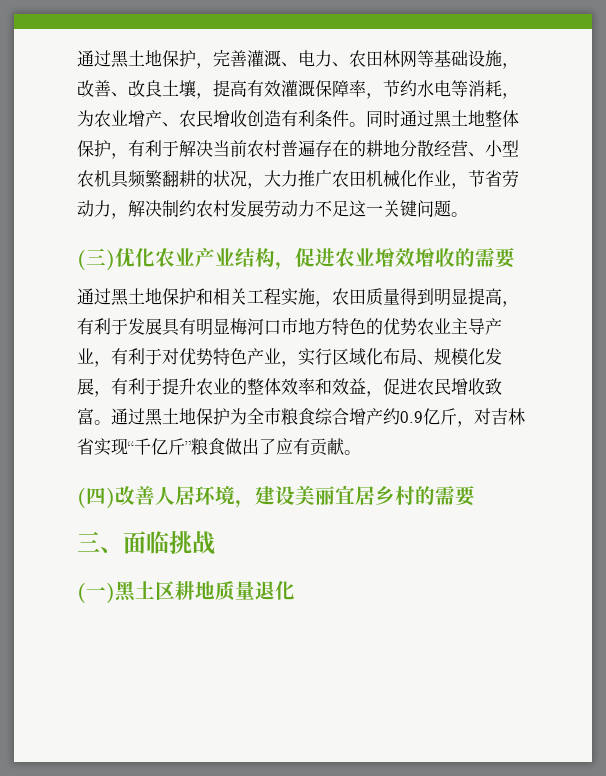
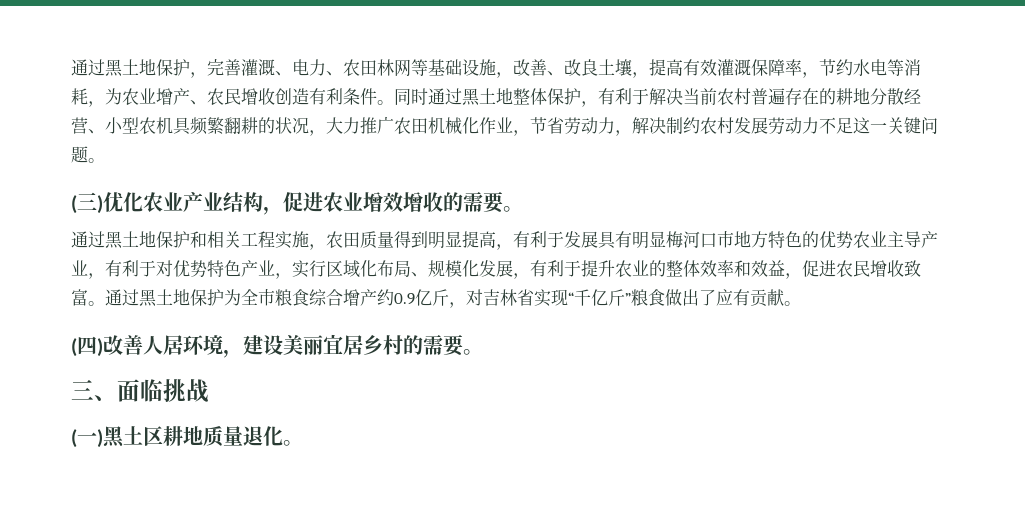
- (三)优化农业产业结构，促进农业增效增收的需要
+ (三)优化农业产业结构，促进农业增效增收的需要。
- (四)改善人居环境，建设美丽宜居乡村的需要
+ (四)改善人居环境，建设美丽宜居乡村的需要。
- (一)黑土区耕地质量退化
+ (一)黑土区耕地质量退化。

